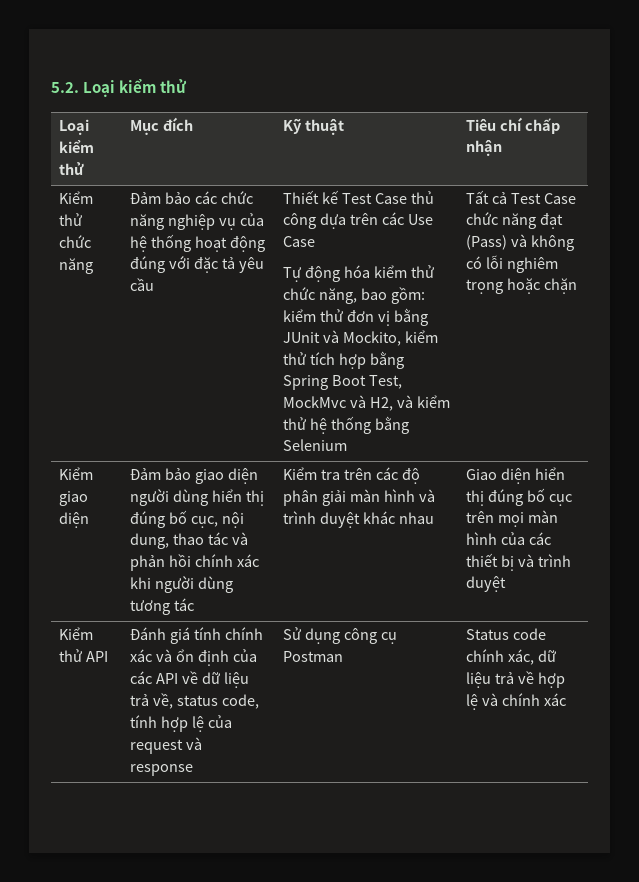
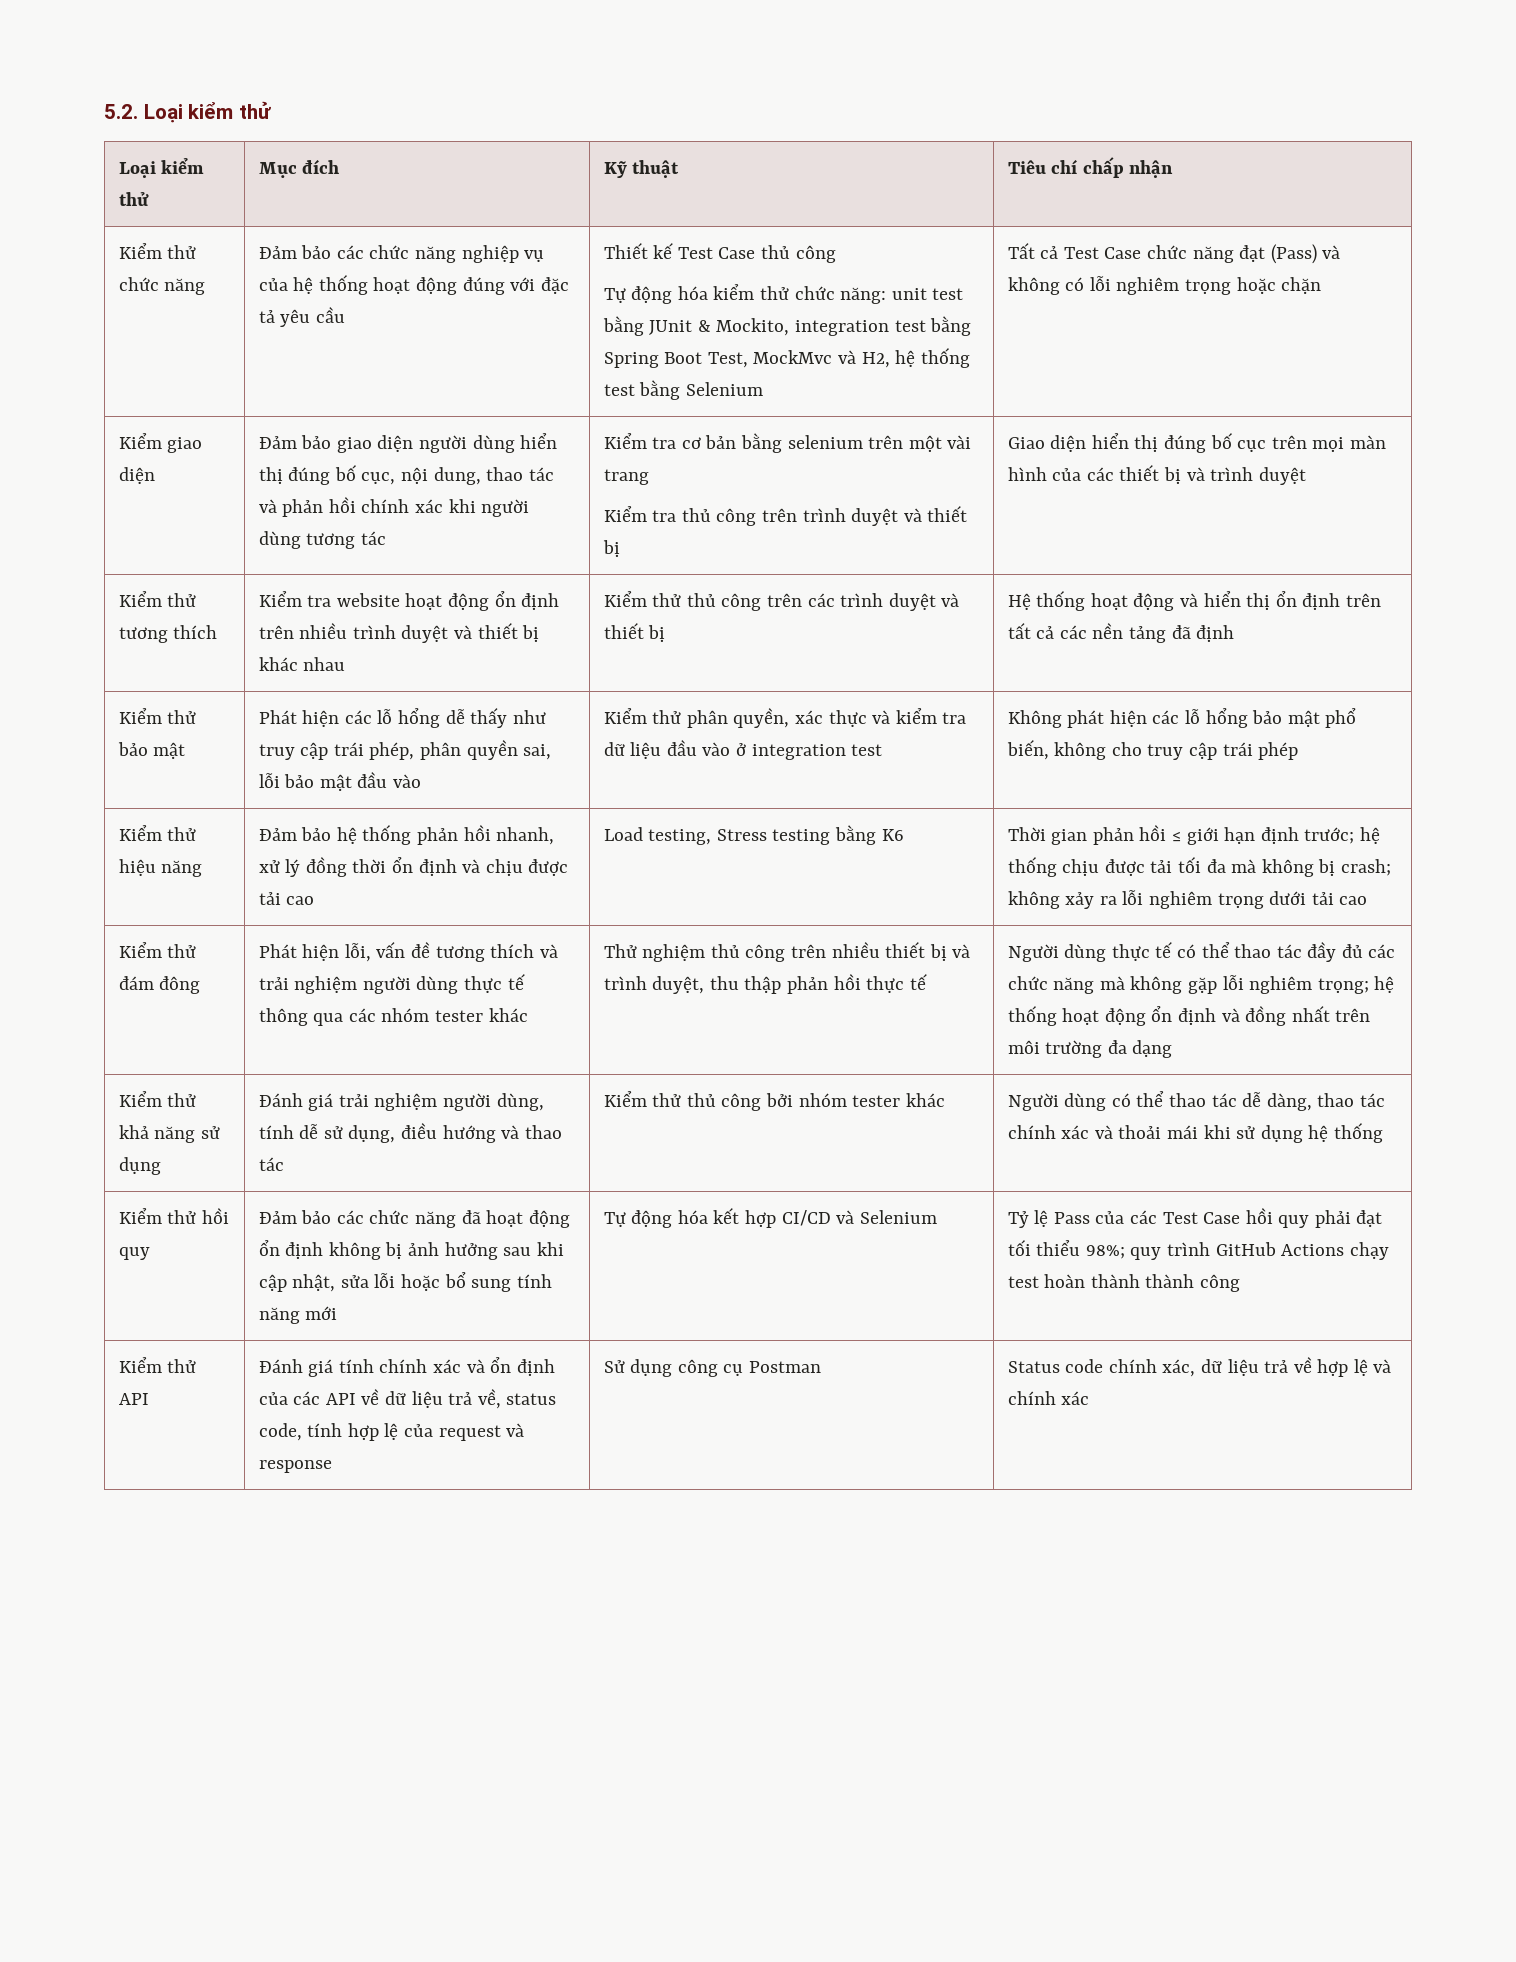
- Thiết kế Test Case thủ công dựa trên các Use Case
+ Thiết kế Test Case thủ công
- Tự động hóa kiểm thử chức năng, bao gồm: kiểm thử đơn vị bằng JUnit và Mockito, kiểm thử tích hợp bằng Spring Boot Test, MockMvc và H2, và kiểm thử hệ thống bằng Selenium
+ Tự động hóa kiểm thử chức năng: unit test bằng JUnit & Mockito, integration test bằng Spring Boot Test, MockMvc và H2, hệ thống test bằng Selenium
- Kiểm tra trên các độ phân giải màn hình và trình duyệt khác nhau
+ Kiểm tra cơ bản bằng selenium trên một vài trang
+ Kiểm tra thủ công trên trình duyệt và thiết bị
+ Kiểm thử tương thích | Kiểm tra website hoạt động ổn định trên nhiều trình duyệt và thiết bị khác nhau | Kiểm thử thủ công trên các trình duyệt và thiết bị | Hệ thống hoạt động và hiển thị ổn định trên tất cả các nền tảng đã định
+ Kiểm thử bảo mật | Phát hiện các lỗ hổng dễ thấy như truy cập trái phép, phân quyền sai, lỗi bảo mật đầu vào | Kiểm thử phân quyền, xác thực và kiểm tra dữ liệu đầu vào ở integration test | Không phát hiện các lỗ hổng bảo mật phổ biến, không cho truy cập trái phép
+ Kiểm thử hiệu năng | Đảm bảo hệ thống phản hồi nhanh, xử lý đồng thời ổn định và chịu được tải cao | Load testing, Stress testing bằng K6 | Thời gian phản hồi ≤ giới hạn định trước; hệ thống chịu được tải tối đa mà không bị crash; không xảy ra lỗi nghiêm trọng dưới tải cao
+ Kiểm thử đám đông | Phát hiện lỗi, vấn đề tương thích và trải nghiệm người dùng thực tế thông qua các nhóm tester khác | Thử nghiệm thủ công trên nhiều thiết bị và trình duyệt, thu thập phản hồi thực tế | Người dùng thực tế có thể thao tác đầy đủ các chức năng mà không gặp lỗi nghiêm trọng; hệ thống hoạt động ổn định và đồng nhất trên môi trường đa dạng
+ Kiểm thử khả năng sử dụng | Đánh giá trải nghiệm người dùng, tính dễ sử dụng, điều hướng và thao tác | Kiểm thử thủ công bởi nhóm tester khác | Người dùng có thể thao tác dễ dàng, thao tác chính xác và thoải mái khi sử dụng hệ thống
+ Kiểm thử hồi quy | Đảm bảo các chức năng đã hoạt động ổn định không bị ảnh hưởng sau khi cập nhật, sửa lỗi hoặc bổ sung tính năng mới | Tự động hóa kết hợp CI/CD và Selenium | Tỷ lệ Pass của các Test Case hồi quy phải đạt tối thiểu 98%; quy trình GitHub Actions chạy test hoàn thành thành công

